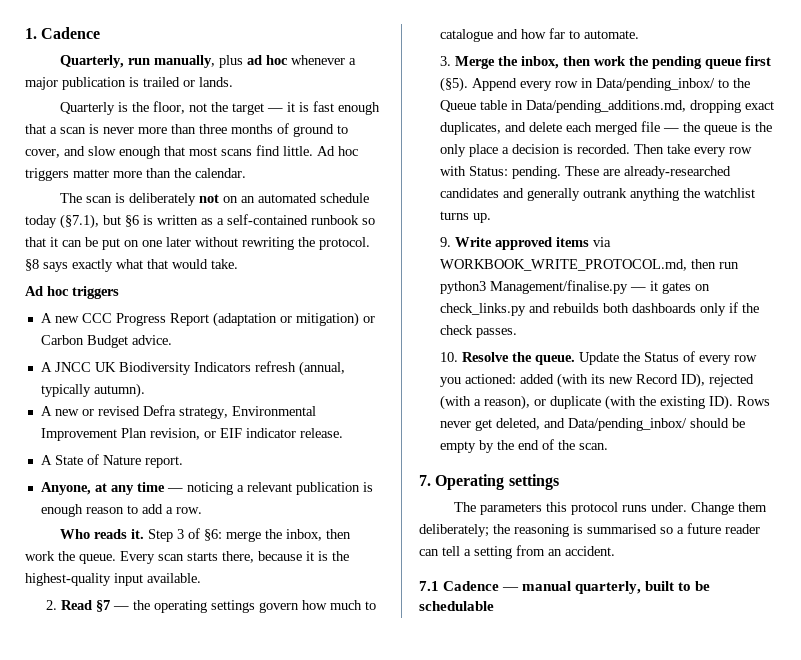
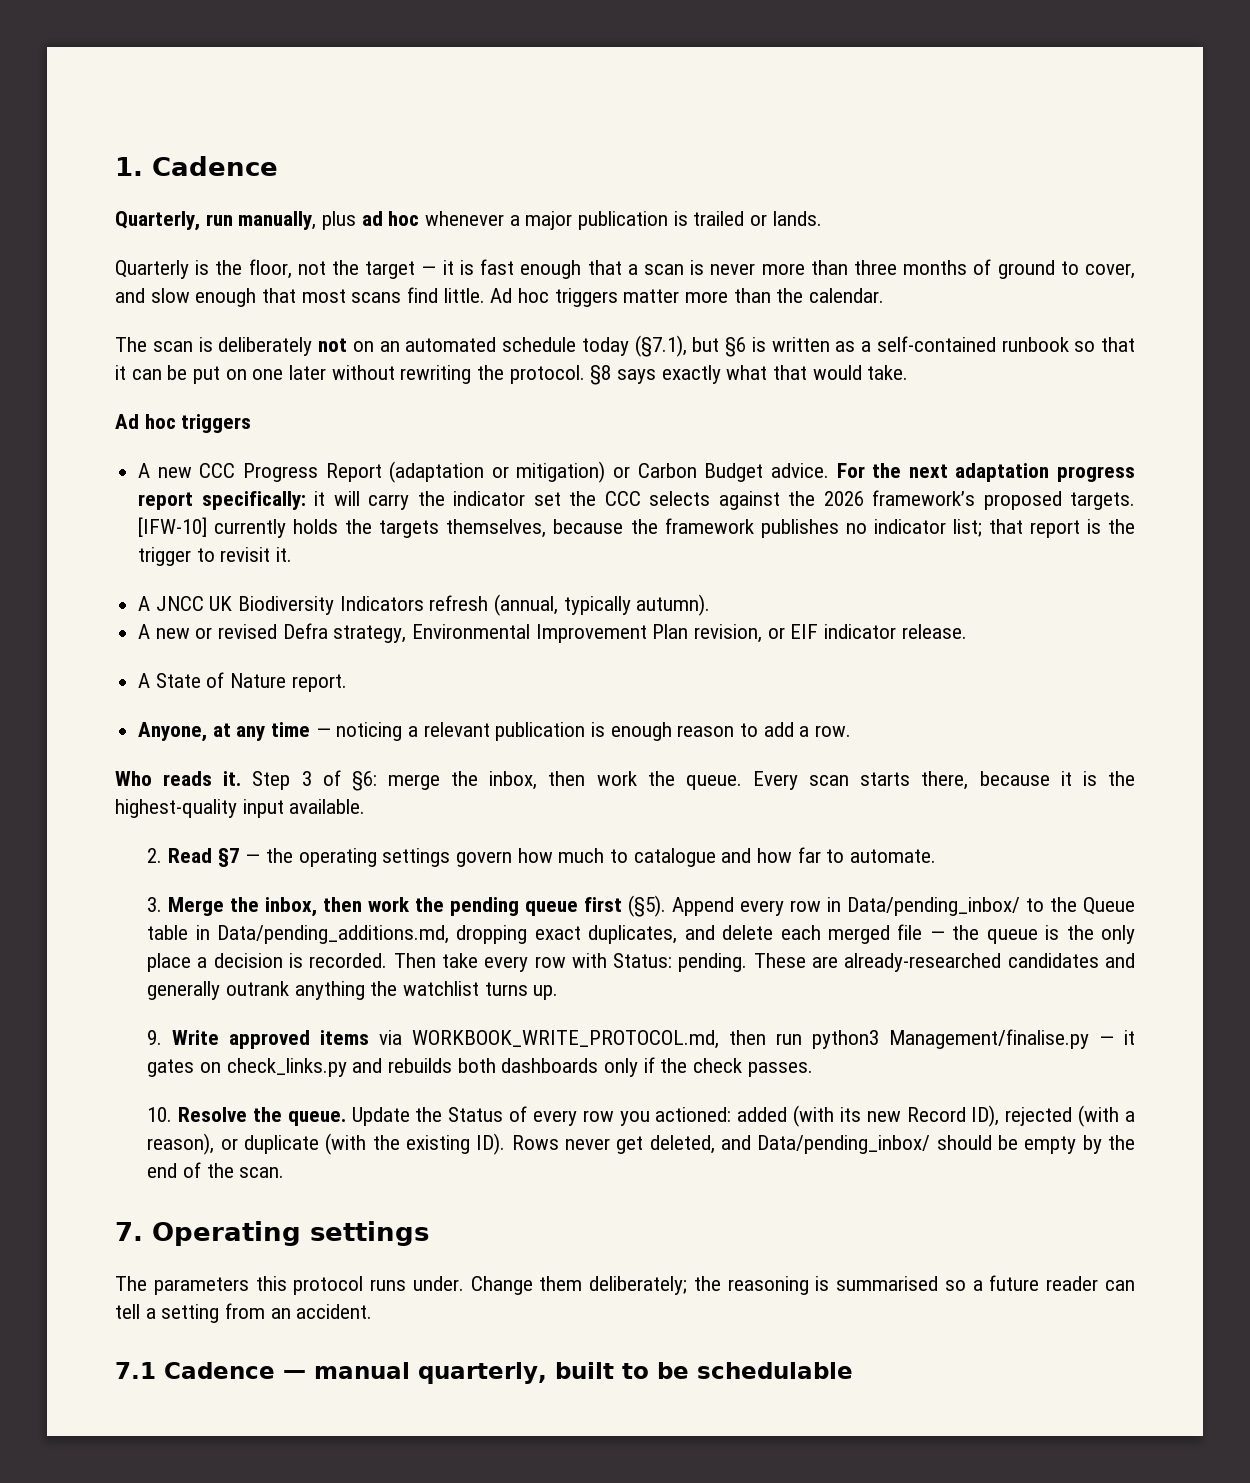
+ For the next adaptation progress report specifically: it will carry the indicator set the CCC selects against the 2026 framework’s proposed targets. [IFW-10] currently holds the targets themselves, because the framework publishes no indicator list; that report is the trigger to revisit it.

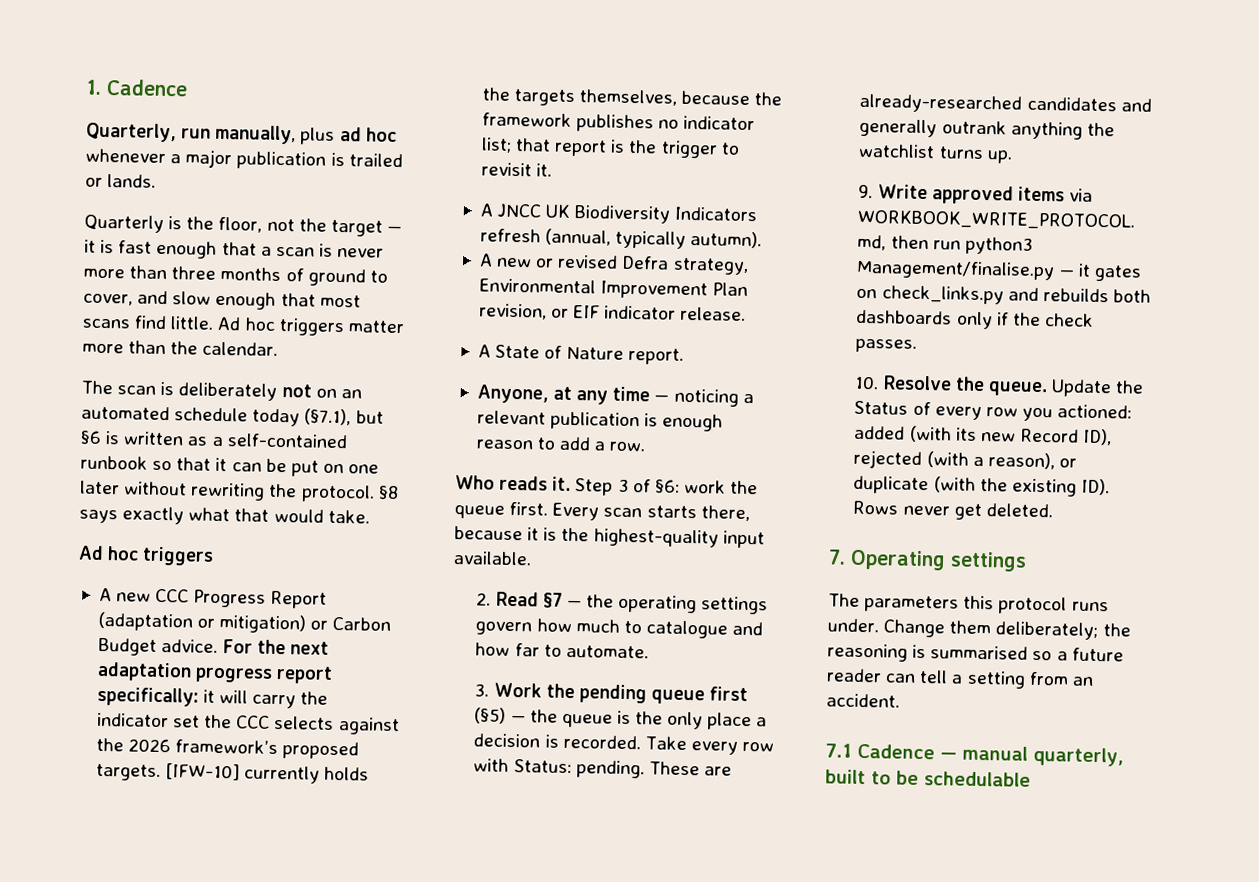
- Step 3 of §6: merge the inbox, then work the queue.
+ Step 3 of §6: work the queue first.
- 3. Merge the inbox, then work the pending queue first (§5). Append every row in Data/pending_inbox/ to the Queue table in Data/pending_additions.md, dropping exact duplicates, and delete each merged file — the queue is the only place a decision is recorded.
+ 3. Work the pending queue first (§5) — the queue is the only place a decision is recorded.
- Then take every row with Status: pending.
+ Take every row with Status: pending.
- Update the Status of every row you actioned: added (with its new Record ID), rejected (with a reason), or duplicate (with the existing ID). Rows never get deleted, and Data/pending_inbox/ should be empty by the end of the scan.
+ Update the Status of every row you actioned: added (with its new Record ID), rejected (with a reason), or duplicate (with the existing ID). Rows never get deleted.

